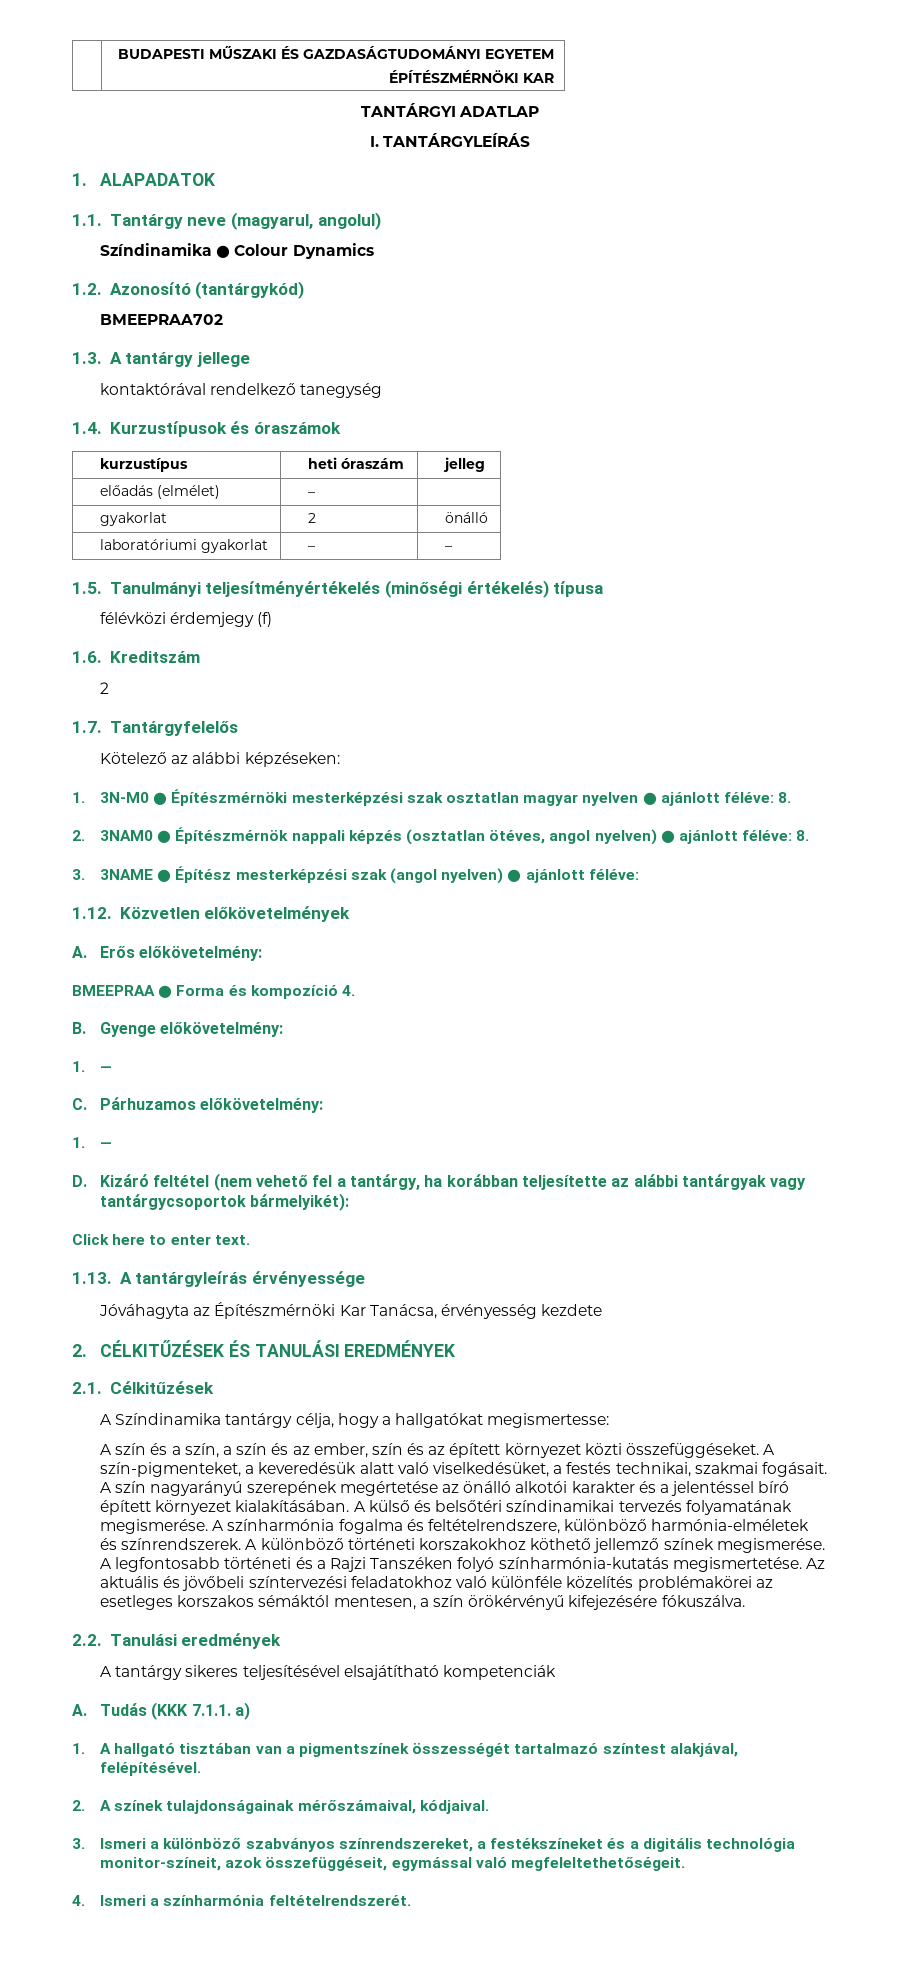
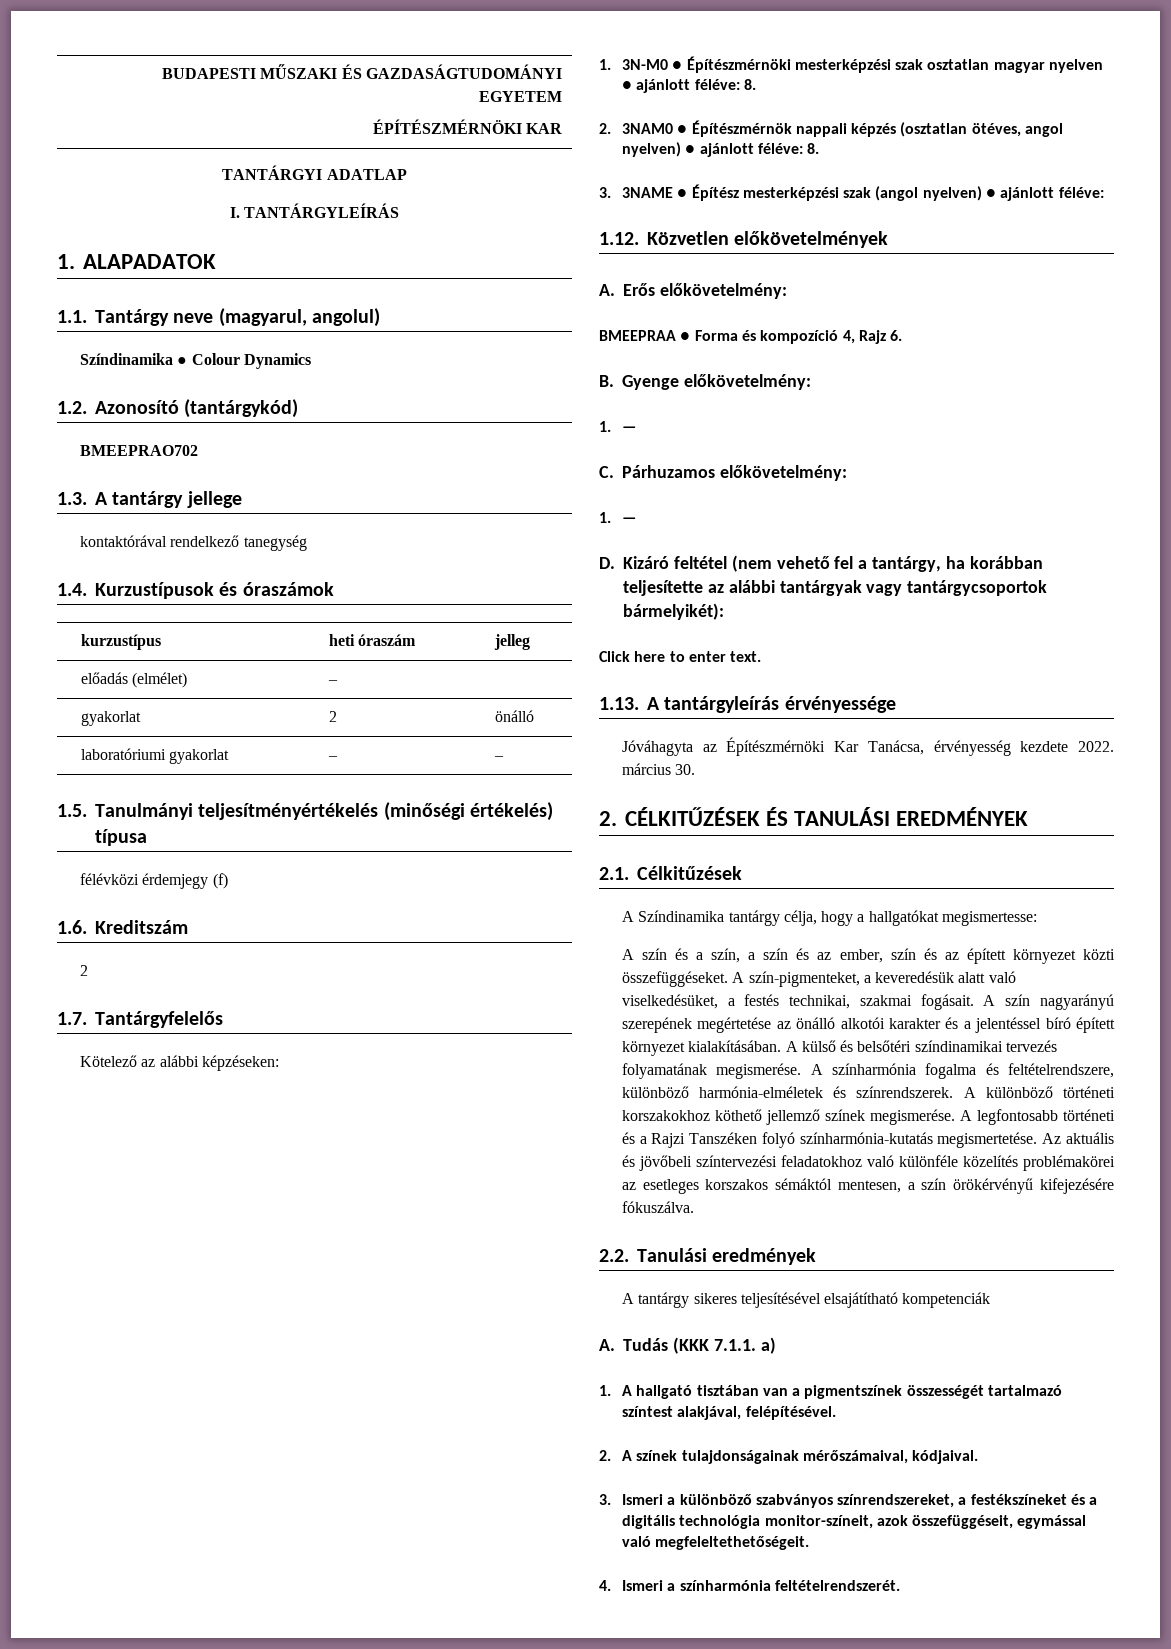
- BMEEPRAA702
+ BMEEPRAO702
- BMEEPRAA ● Forma és kompozíció 4.
+ BMEEPRAA ● Forma és kompozíció 4, Rajz 6.
- Jóváhagyta az Építészmérnöki Kar Tanácsa, érvényesség kezdete
+ Jóváhagyta az Építészmérnöki Kar Tanácsa, érvényesség kezdete 2022. március 30.

